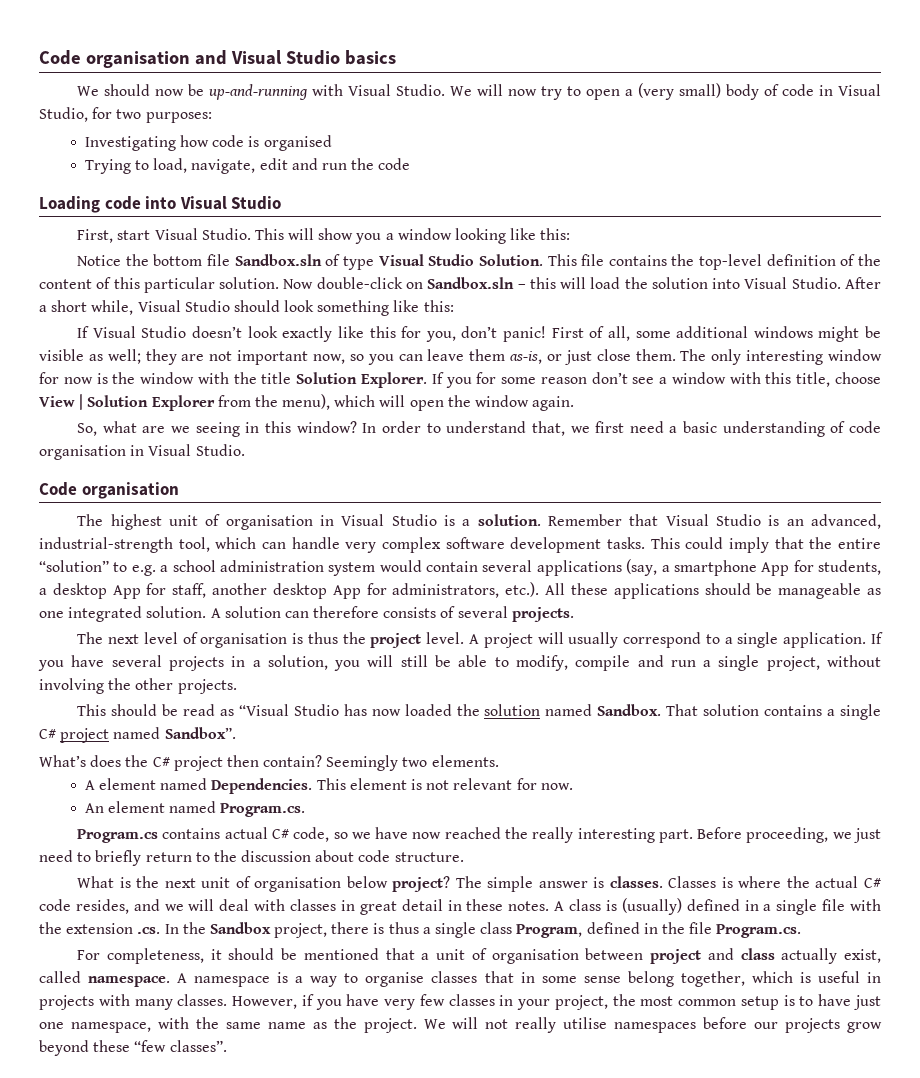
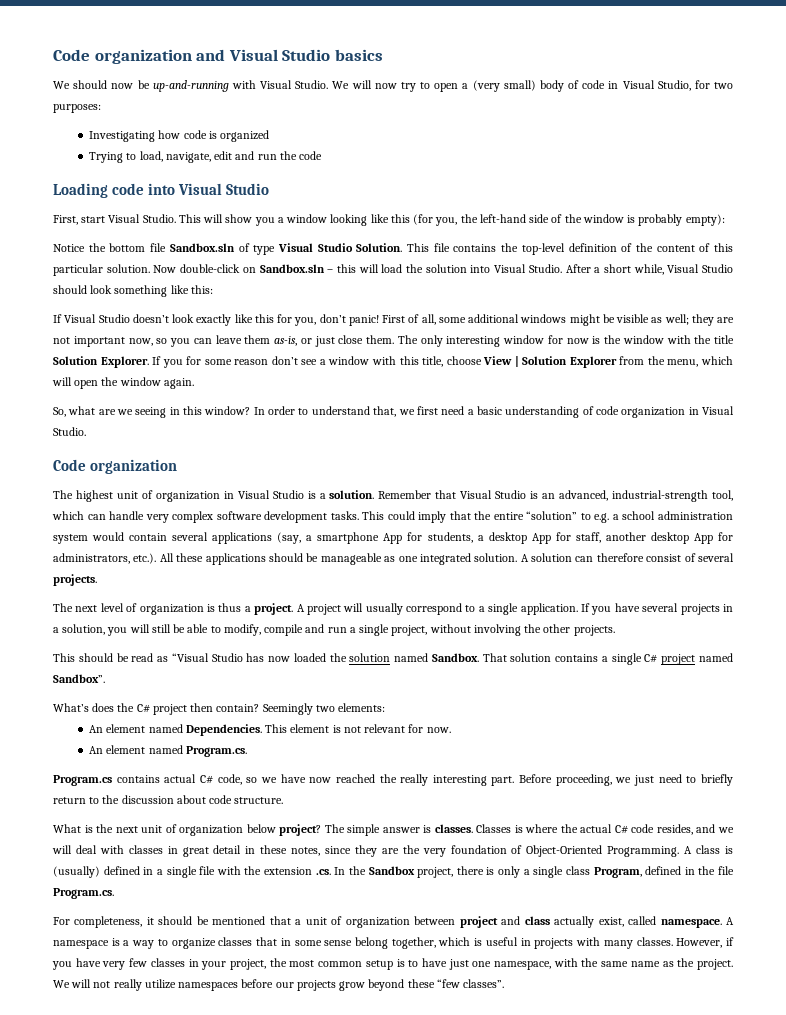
- Code organisation and Visual Studio basics
+ Code organization and Visual Studio basics
- Investigating how code is organised
+ Investigating how code is organized
- This will show you a window looking like this:
+ This will show you a window looking like this (for you, the left-hand side of the window is probably empty):
- If you for some reason don’t see a window with this title, choose View | Solution Explorer from the menu), which will open the window again.
+ If you for some reason don’t see a window with this title, choose View | Solution Explorer from the menu, which will open the window again.
- In order to understand that, we first need a basic understanding of code organisation in Visual Studio.
- Code organisation
+ In order to understand that, we first need a basic understanding of code organization in Visual Studio.
+ Code organization
- The highest unit of organisation in Visual Studio is a solution.
+ The highest unit of organization in Visual Studio is a solution.
- A solution can therefore consists of several projects.
+ A solution can therefore consist of several projects.
- The next level of organisation is thus the project level.
+ The next level of organization is thus a project.
- Seemingly two elements.
- A element named Dependencies.
+ Seemingly two elements:
+ An element named Dependencies.
- What is the next unit of organisation below project?
+ What is the next unit of organization below project?
- Classes is where the actual C# code resides, and we will deal with classes in great detail in these notes.
+ Classes is where the actual C# code resides, and we will deal with classes in great detail in these notes, since they are the very foundation of Object-Oriented Programming.
- A class is (usually) defined in a single file with the extension .cs. In the Sandbox project, there is thus a single class Program, defined in the file Program.cs.
+ A class is (usually) defined in a single file with the extension .cs. In the Sandbox project, there is only a single class Program, defined in the file Program.cs.
- For completeness, it should be mentioned that a unit of organisation between project and class actually exist, called namespace.
+ For completeness, it should be mentioned that a unit of organization between project and class actually exist, called namespace.
- A namespace is a way to organise classes that in some sense belong together, which is useful in projects with many classes.
+ A namespace is a way to organize classes that in some sense belong together, which is useful in projects with many classes.
- We will not really utilise namespaces before our projects grow beyond these “few classes”.
+ We will not really utilize namespaces before our projects grow beyond these “few classes”.

